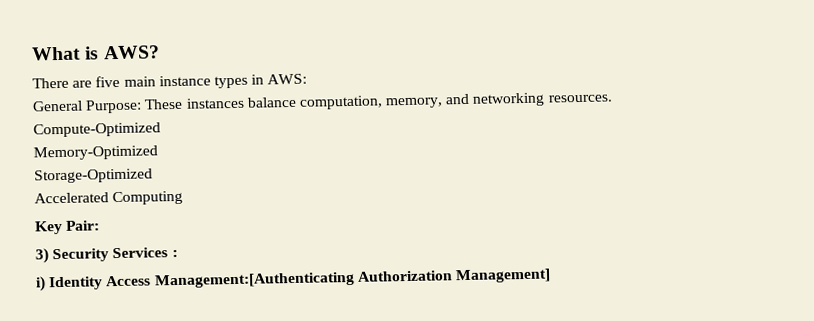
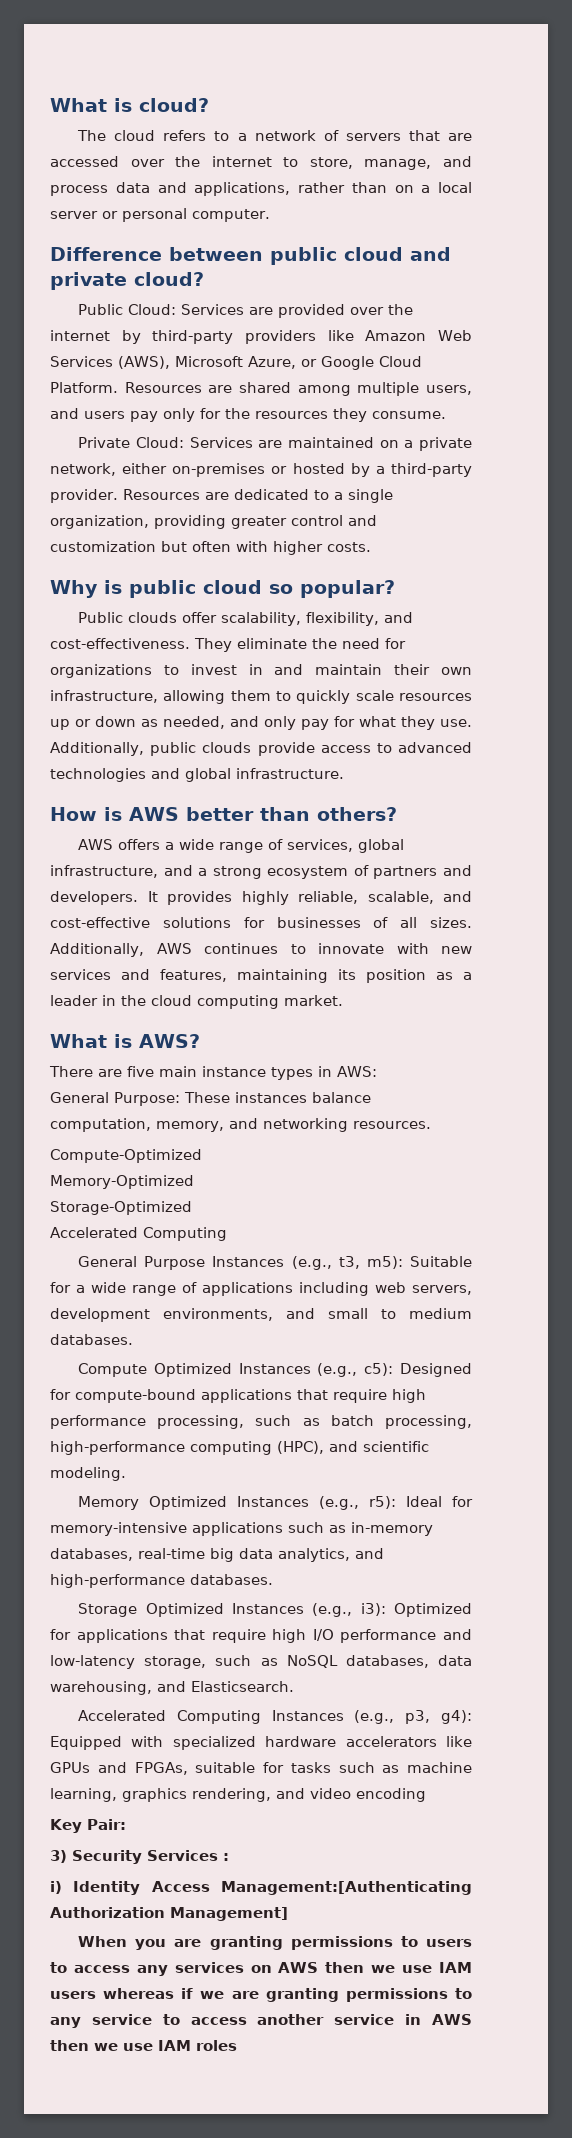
+ What is cloud?
+ The cloud refers to a network of servers that are accessed over the internet to store, manage, and process data and applications, rather than on a local server or personal computer.
+ Difference between public cloud and private cloud?
+ Public Cloud: Services are provided over the internet by third-party providers like Amazon Web Services (AWS), Microsoft Azure, or Google Cloud Platform. Resources are shared among multiple users, and users pay only for the resources they consume.
+ Private Cloud: Services are maintained on a private network, either on-premises or hosted by a third-party provider. Resources are dedicated to a single organization, providing greater control and customization but often with higher costs.
+ Why is public cloud so popular?
+ Public clouds offer scalability, flexibility, and cost-effectiveness. They eliminate the need for organizations to invest in and maintain their own infrastructure, allowing them to quickly scale resources up or down as needed, and only pay for what they use. Additionally, public clouds provide access to advanced technologies and global infrastructure.
+ How is AWS better than others?
+ AWS offers a wide range of services, global infrastructure, and a strong ecosystem of partners and developers. It provides highly reliable, scalable, and cost-effective solutions for businesses of all sizes. Additionally, AWS continues to innovate with new services and features, maintaining its position as a leader in the cloud computing market.
+ General Purpose Instances (e.g., t3, m5): Suitable for a wide range of applications including web servers, development environments, and small to medium databases.
+ Compute Optimized Instances (e.g., c5): Designed for compute-bound applications that require high performance processing, such as batch processing, high-performance computing (HPC), and scientific modeling.
+ Memory Optimized Instances (e.g., r5): Ideal for memory-intensive applications such as in-memory databases, real-time big data analytics, and high-performance databases.
+ Storage Optimized Instances (e.g., i3): Optimized for applications that require high I/O performance and low-latency storage, such as NoSQL databases, data warehousing, and Elasticsearch.
+ Accelerated Computing Instances (e.g., p3, g4): Equipped with specialized hardware accelerators like GPUs and FPGAs, suitable for tasks such as machine learning, graphics rendering, and video encoding
+ When you are granting permissions to users to access any services on AWS then we use IAM users whereas if we are granting permissions to any service to access another service in AWS then we use IAM roles

